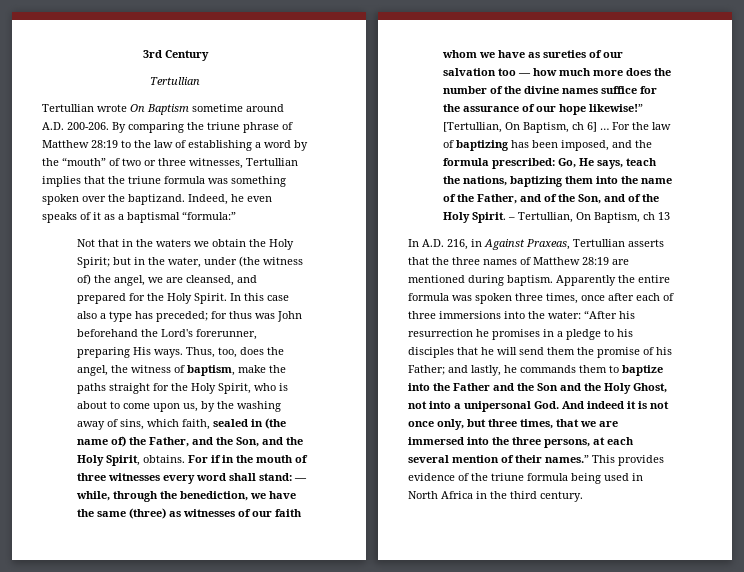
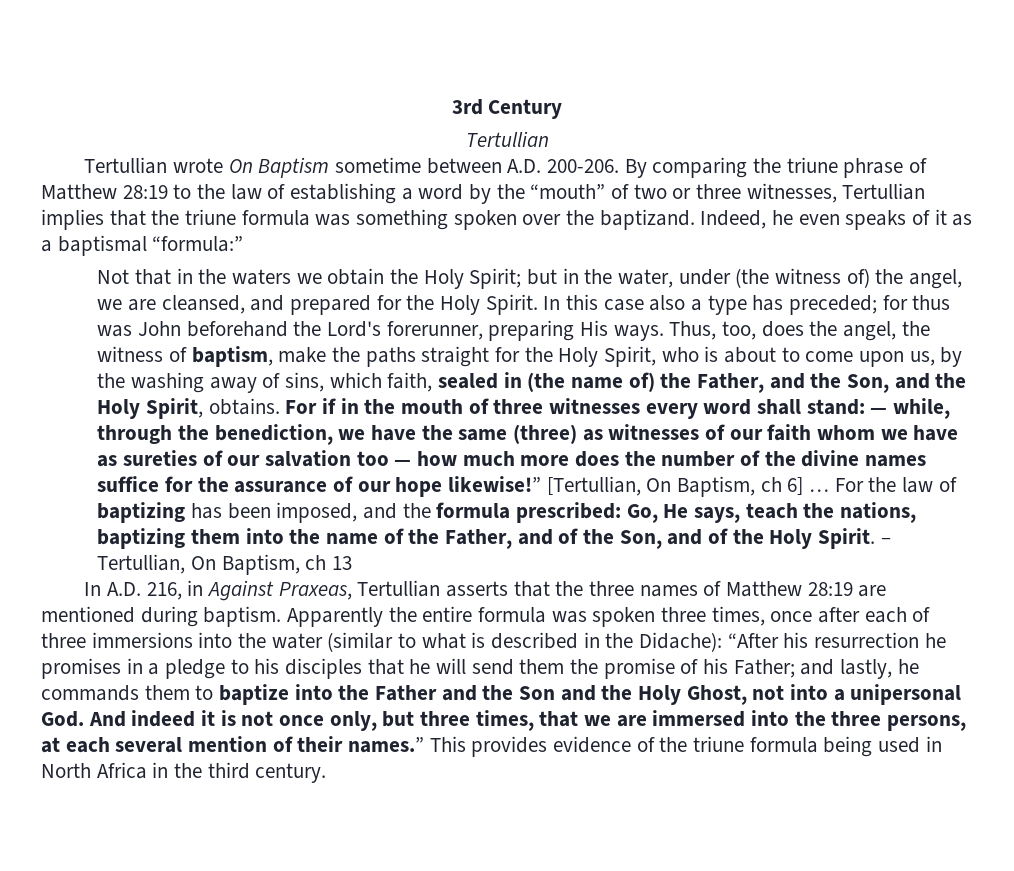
- Tertullian wrote On Baptism sometime around A.D. 200-206.
+ Tertullian wrote On Baptism sometime between A.D. 200-206.
- Apparently the entire formula was spoken three times, once after each of three immersions into the water:
+ Apparently the entire formula was spoken three times, once after each of three immersions into the water (similar to what is described in the Didache):

